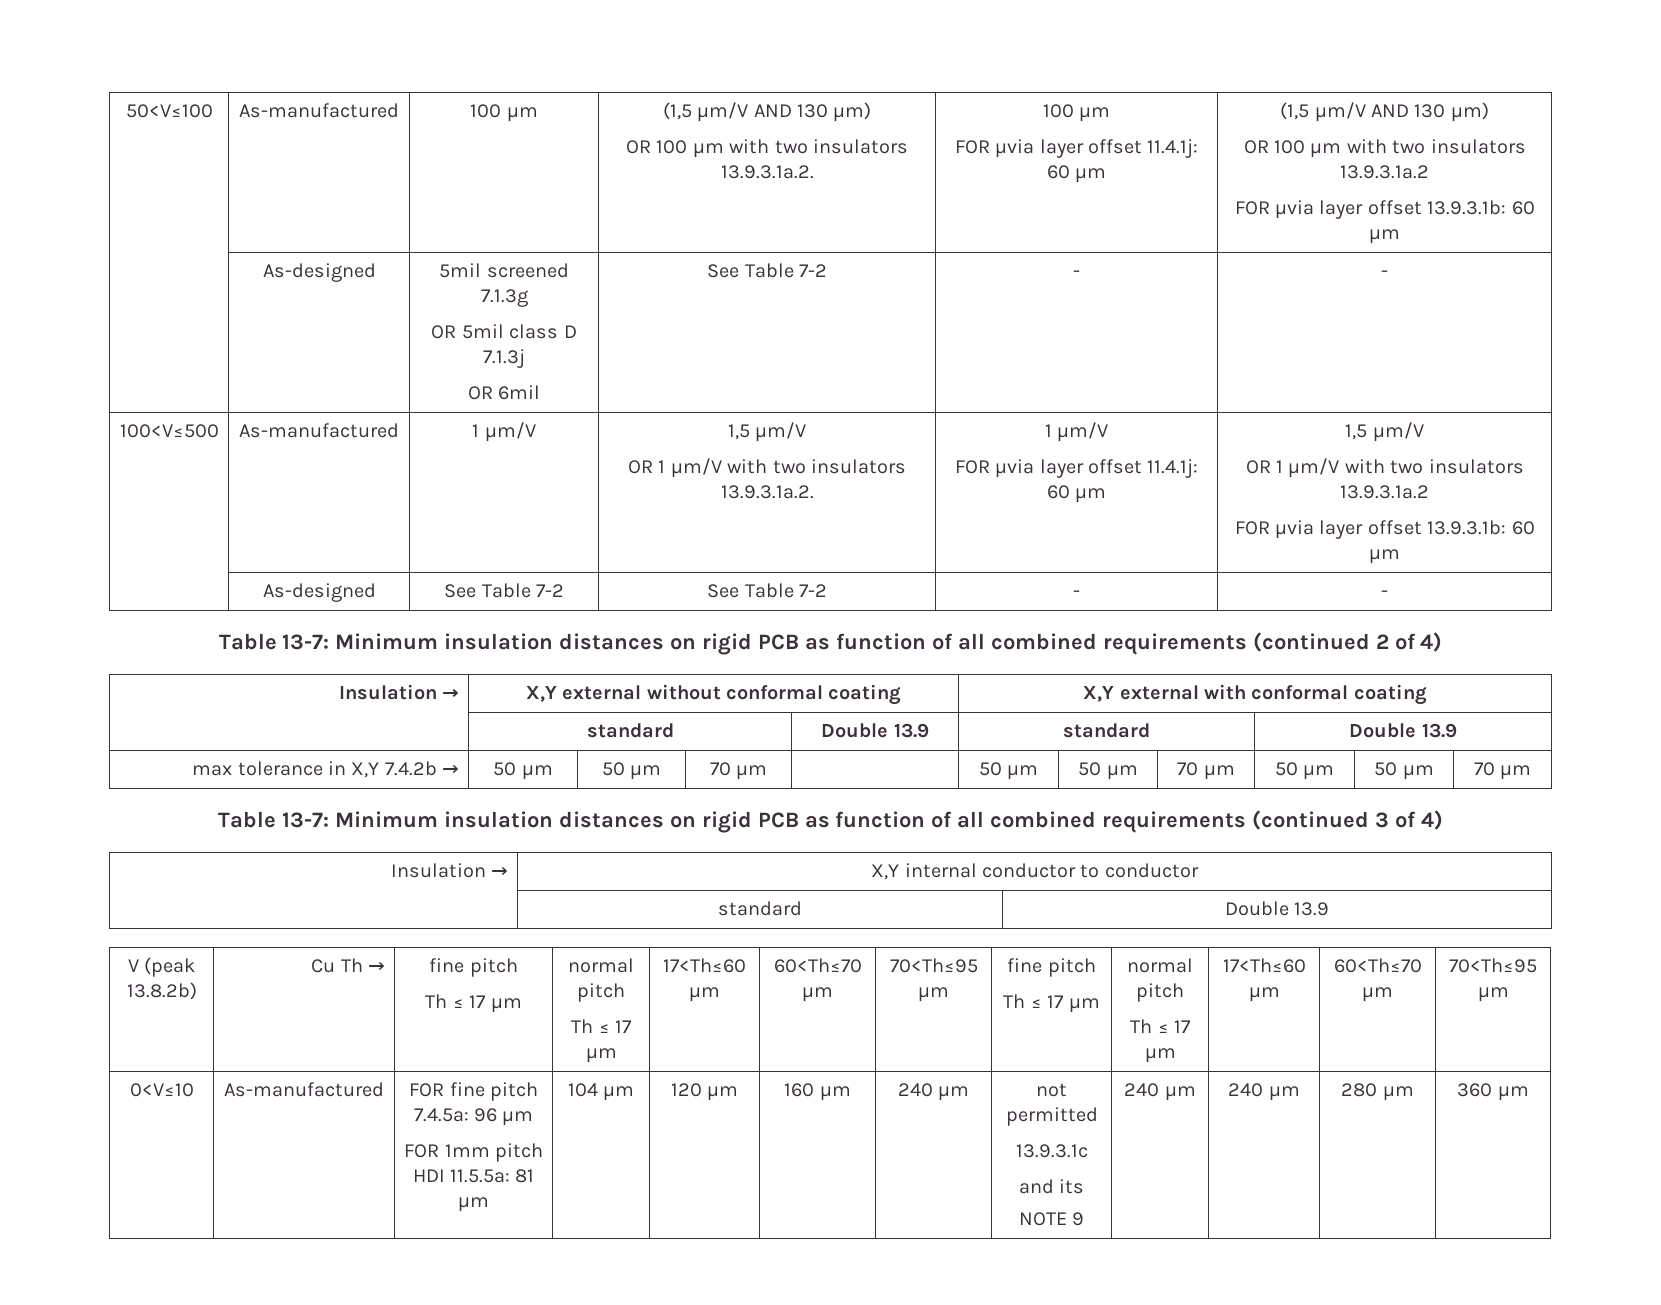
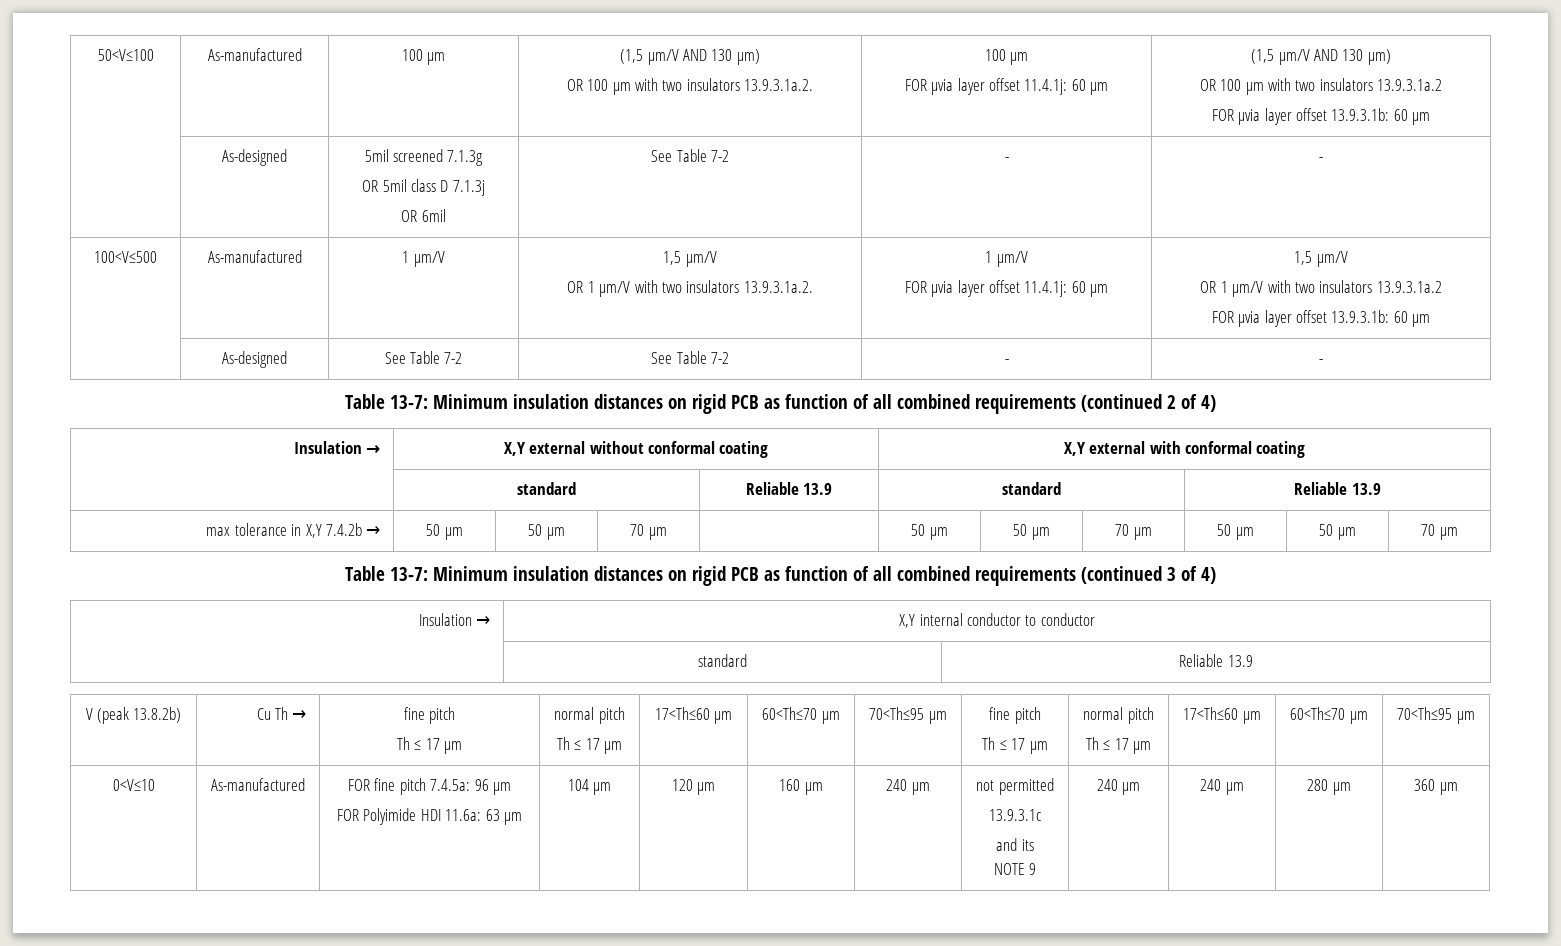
- | standard | Double 13.9 | standard | Double 13.9
+ | standard | Reliable 13.9 | standard | Reliable 13.9
  Insulation → | X,Y internal conductor to conductor
- | standard | Double 13.9
+ | standard | Reliable 13.9
  0<V≤10 | As-manufactured | FOR fine pitch 7.4.5a: 96 µm
- FOR 1mm pitch HDI 11.5.5a: 81 µm | 104 µm | 120 µm | 160 µm | 240 µm | not permitted
+ FOR Polyimide HDI 11.6a: 63 µm | 104 µm | 120 µm | 160 µm | 240 µm | not permitted

